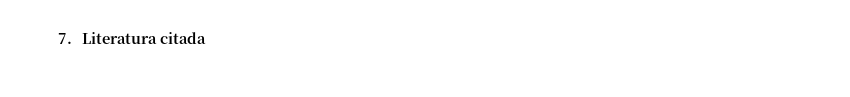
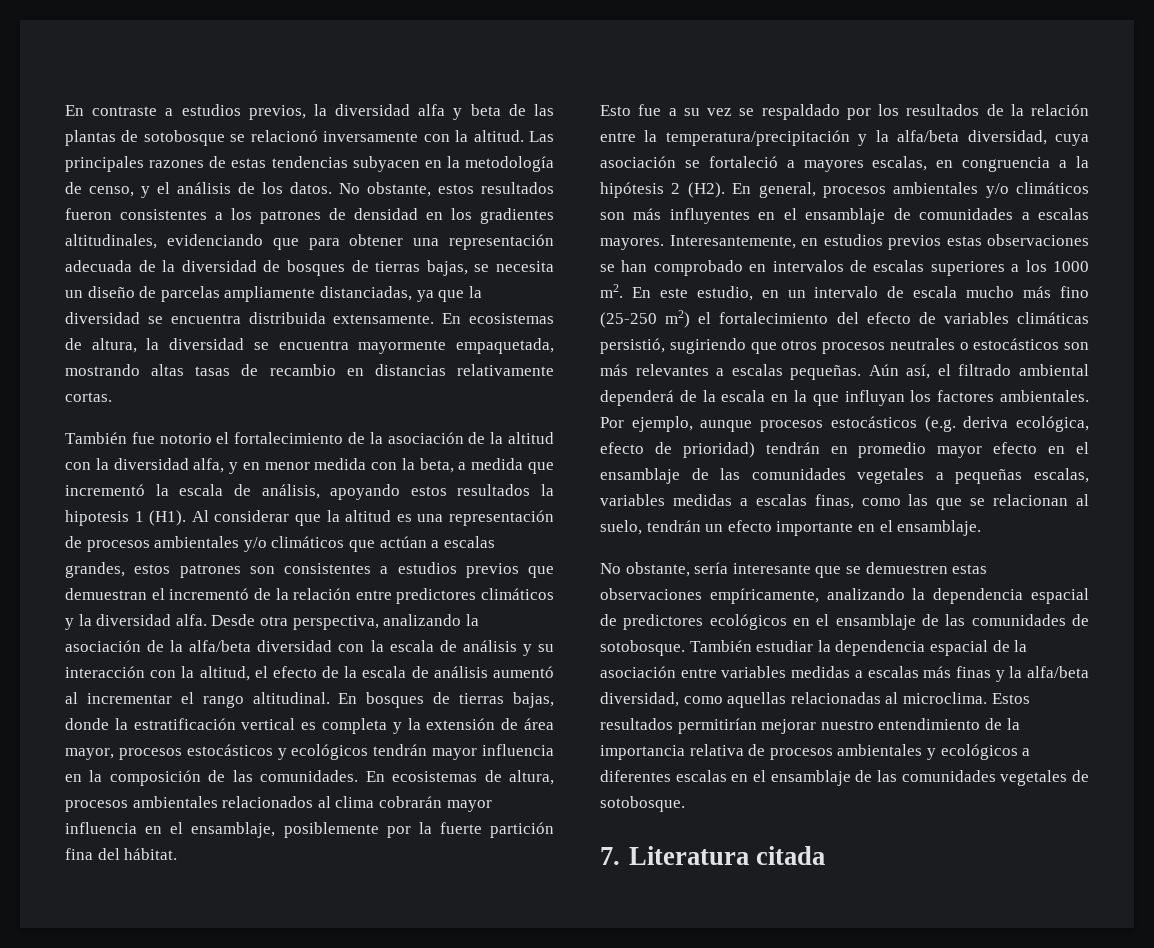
+ En contraste a estudios previos, la diversidad alfa y beta de las plantas de sotobosque se relacionó inversamente con la altitud. Las principales razones de estas tendencias subyacen en la metodología de censo, y el análisis de los datos. No obstante, estos resultados fueron consistentes a los patrones de densidad en los gradientes altitudinales, evidenciando que para obtener una representación adecuada de la diversidad de bosques de tierras bajas, se necesita un diseño de parcelas ampliamente distanciadas, ya que la diversidad se encuentra distribuida extensamente. En ecosistemas de altura, la diversidad se encuentra mayormente empaquetada, mostrando altas tasas de recambio en distancias relativamente cortas.
+ También fue notorio el fortalecimiento de la asociación de la altitud con la diversidad alfa, y en menor medida con la beta, a medida que incrementó la escala de análisis, apoyando estos resultados la hipotesis 1 (H1). Al considerar que la altitud es una representación de procesos ambientales y/o climáticos que actúan a escalas grandes, estos patrones son consistentes a estudios previos que demuestran el incrementó de la relación entre predictores climáticos y la diversidad alfa. Desde otra perspectiva, analizando la asociación de la alfa/beta diversidad con la escala de análisis y su interacción con la altitud, el efecto de la escala de análisis aumentó al incrementar el rango altitudinal. En bosques de tierras bajas, donde la estratificación vertical es completa y la extensión de área mayor, procesos estocásticos y ecológicos tendrán mayor influencia en la composición de las comunidades. En ecosistemas de altura, procesos ambientales relacionados al clima cobrarán mayor influencia en el ensamblaje, posiblemente por la fuerte partición fina del hábitat.
+ Esto fue a su vez se respaldado por los resultados de la relación entre la temperatura/precipitación y la alfa/beta diversidad, cuya asociación se fortaleció a mayores escalas, en congruencia a la hipótesis 2 (H2). En general, procesos ambientales y/o climáticos son más influyentes en el ensamblaje de comunidades a escalas mayores. Interesantemente, en estudios previos estas observaciones se han comprobado en intervalos de escalas superiores a los 1000 m2. En este estudio, en un intervalo de escala mucho más fino (25-250 m2) el fortalecimiento del efecto de variables climáticas persistió, sugiriendo que otros procesos neutrales o estocásticos son más relevantes a escalas pequeñas. Aún así, el filtrado ambiental dependerá de la escala en la que influyan los factores ambientales. Por ejemplo, aunque procesos estocásticos (e.g. deriva ecológica, efecto de prioridad) tendrán en promedio mayor efecto en el ensamblaje de las comunidades vegetales a pequeñas escalas, variables medidas a escalas finas, como las que se relacionan al suelo, tendrán un efecto importante en el ensamblaje.
+ No obstante, sería interesante que se demuestren estas observaciones empíricamente, analizando la dependencia espacial de predictores ecológicos en el ensamblaje de las comunidades de sotobosque. También estudiar la dependencia espacial de la asociación entre variables medidas a escalas más finas y la alfa/beta diversidad, como aquellas relacionadas al microclima. Estos resultados permitirían mejorar nuestro entendimiento de la importancia relativa de procesos ambientales y ecológicos a diferentes escalas en el ensamblaje de las comunidades vegetales de sotobosque.

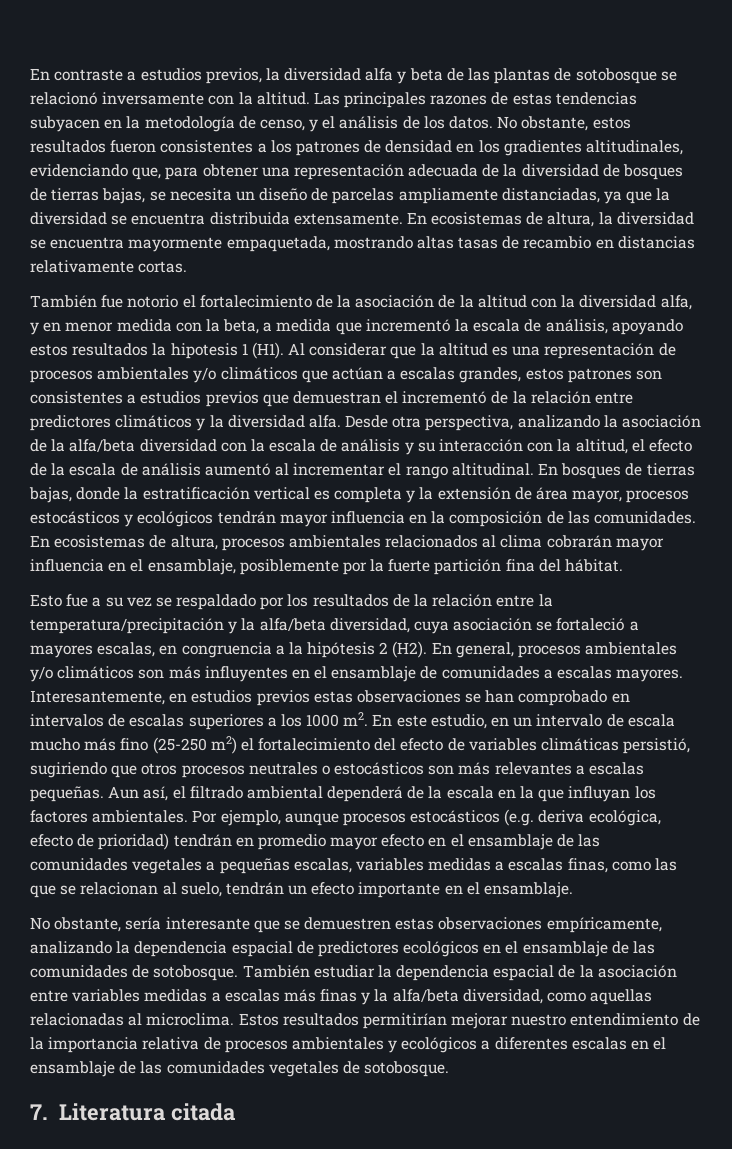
- No obstante, estos resultados fueron consistentes a los patrones de densidad en los gradientes altitudinales, evidenciando que para obtener una representación adecuada de la diversidad de bosques de tierras bajas, se necesita un diseño de parcelas ampliamente distanciadas, ya que la diversidad se encuentra distribuida extensamente.
+ No obstante, estos resultados fueron consistentes a los patrones de densidad en los gradientes altitudinales, evidenciando que, para obtener una representación adecuada de la diversidad de bosques de tierras bajas, se necesita un diseño de parcelas ampliamente distanciadas, ya que la diversidad se encuentra distribuida extensamente.
- Aún así, el filtrado ambiental dependerá de la escala en la que influyan los factores ambientales.
+ Aun así, el filtrado ambiental dependerá de la escala en la que influyan los factores ambientales.

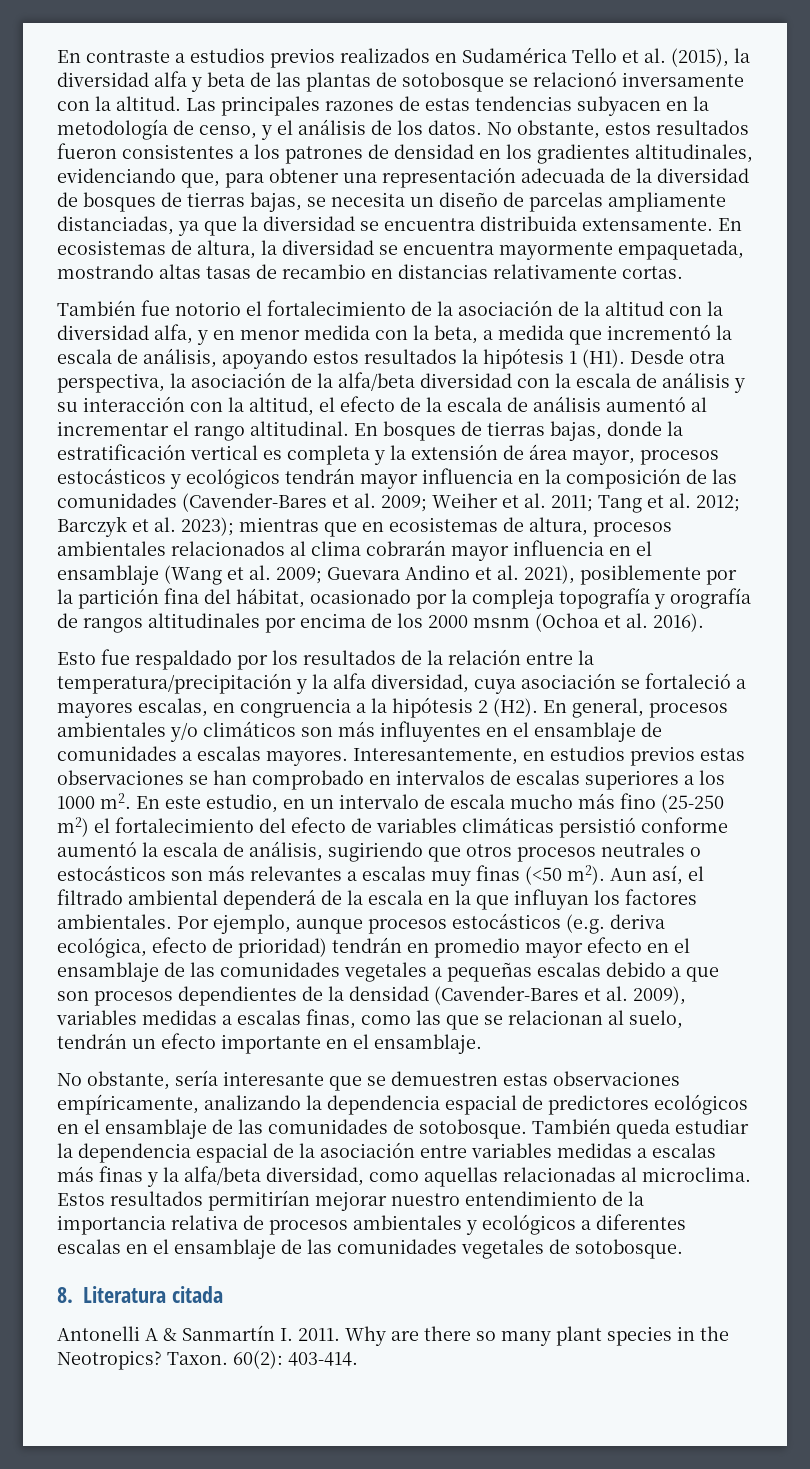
- En contraste a estudios previos, la diversidad alfa y beta de las plantas de sotobosque se relacionó inversamente con la altitud.
+ En contraste a estudios previos realizados en Sudamérica Tello et al. (2015), la diversidad alfa y beta de las plantas de sotobosque se relacionó inversamente con la altitud.
- También fue notorio el fortalecimiento de la asociación de la altitud con la diversidad alfa, y en menor medida con la beta, a medida que incrementó la escala de análisis, apoyando estos resultados la hipotesis 1 (H1). Al considerar que la altitud es una representación de procesos ambientales y/o climáticos que actúan a escalas grandes, estos patrones son consistentes a estudios previos que demuestran el incrementó de la relación entre predictores climáticos y la diversidad alfa. Desde otra perspectiva, analizando la asociación de la alfa/beta diversidad con la escala de análisis y su interacción con la altitud, el efecto de la escala de análisis aumentó al incrementar el rango altitudinal.
+ También fue notorio el fortalecimiento de la asociación de la altitud con la diversidad alfa, y en menor medida con la beta, a medida que incrementó la escala de análisis, apoyando estos resultados la hipótesis 1 (H1). Desde otra perspectiva, la asociación de la alfa/beta diversidad con la escala de análisis y su interacción con la altitud, el efecto de la escala de análisis aumentó al incrementar el rango altitudinal.
- En bosques de tierras bajas, donde la estratificación vertical es completa y la extensión de área mayor, procesos estocásticos y ecológicos tendrán mayor influencia en la composición de las comunidades. En ecosistemas de altura, procesos ambientales relacionados al clima cobrarán mayor influencia en el ensamblaje, posiblemente por la fuerte partición fina del hábitat.
- Esto fue a su vez se respaldado por los resultados de la relación entre la temperatura/precipitación y la alfa/beta diversidad, cuya asociación se fortaleció a mayores escalas, en congruencia a la hipótesis 2 (H2). En general, procesos ambientales y/o climáticos son más influyentes en el ensamblaje de comunidades a escalas mayores.
+ En bosques de tierras bajas, donde la estratificación vertical es completa y la extensión de área mayor, procesos estocásticos y ecológicos tendrán mayor influencia en la composición de las comunidades (Cavender-Bares et al. 2009; Weiher et al. 2011; Tang et al. 2012; Barczyk et al. 2023); mientras que en ecosistemas de altura, procesos ambientales relacionados al clima cobrarán mayor influencia en el ensamblaje (Wang et al. 2009; Guevara Andino et al. 2021), posiblemente por la partición fina del hábitat, ocasionado por la compleja topografía y orografía de rangos altitudinales por encima de los 2000 msnm (Ochoa et al. 2016).
+ Esto fue respaldado por los resultados de la relación entre la temperatura/precipitación y la alfa diversidad, cuya asociación se fortaleció a mayores escalas, en congruencia a la hipótesis 2 (H2). En general, procesos ambientales y/o climáticos son más influyentes en el ensamblaje de comunidades a escalas mayores.
- En este estudio, en un intervalo de escala mucho más fino (25-250 m2) el fortalecimiento del efecto de variables climáticas persistió, sugiriendo que otros procesos neutrales o estocásticos son más relevantes a escalas pequeñas.
+ En este estudio, en un intervalo de escala mucho más fino (25-250 m2) el fortalecimiento del efecto de variables climáticas persistió conforme aumentó la escala de análisis, sugiriendo que otros procesos neutrales o estocásticos son más relevantes a escalas muy finas (<50 m2).
- Por ejemplo, aunque procesos estocásticos (e.g. deriva ecológica, efecto de prioridad) tendrán en promedio mayor efecto en el ensamblaje de las comunidades vegetales a pequeñas escalas, variables medidas a escalas finas, como las que se relacionan al suelo, tendrán un efecto importante en el ensamblaje.
+ Por ejemplo, aunque procesos estocásticos (e.g. deriva ecológica, efecto de prioridad) tendrán en promedio mayor efecto en el ensamblaje de las comunidades vegetales a pequeñas escalas debido a que son procesos dependientes de la densidad (Cavender-Bares et al. 2009), variables medidas a escalas finas, como las que se relacionan al suelo, tendrán un efecto importante en el ensamblaje.
- También estudiar la dependencia espacial de la asociación entre variables medidas a escalas más finas y la alfa/beta diversidad, como aquellas relacionadas al microclima.
+ También queda estudiar la dependencia espacial de la asociación entre variables medidas a escalas más finas y la alfa/beta diversidad, como aquellas relacionadas al microclima.
- 7. Literatura citada
+ 8. Literatura citada
+ Antonelli A & Sanmartín I. 2011. Why are there so many plant species in the Neotropics? Taxon. 60(2): 403-414.

